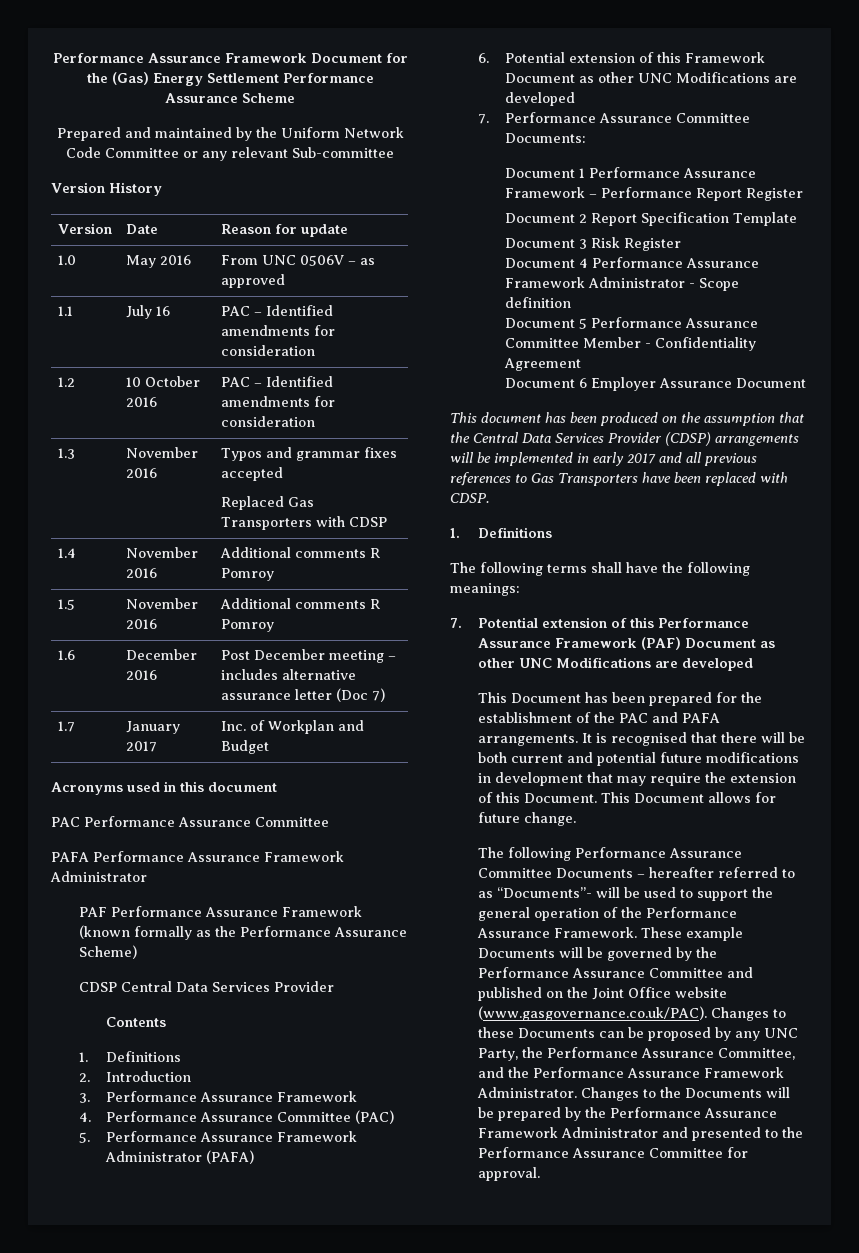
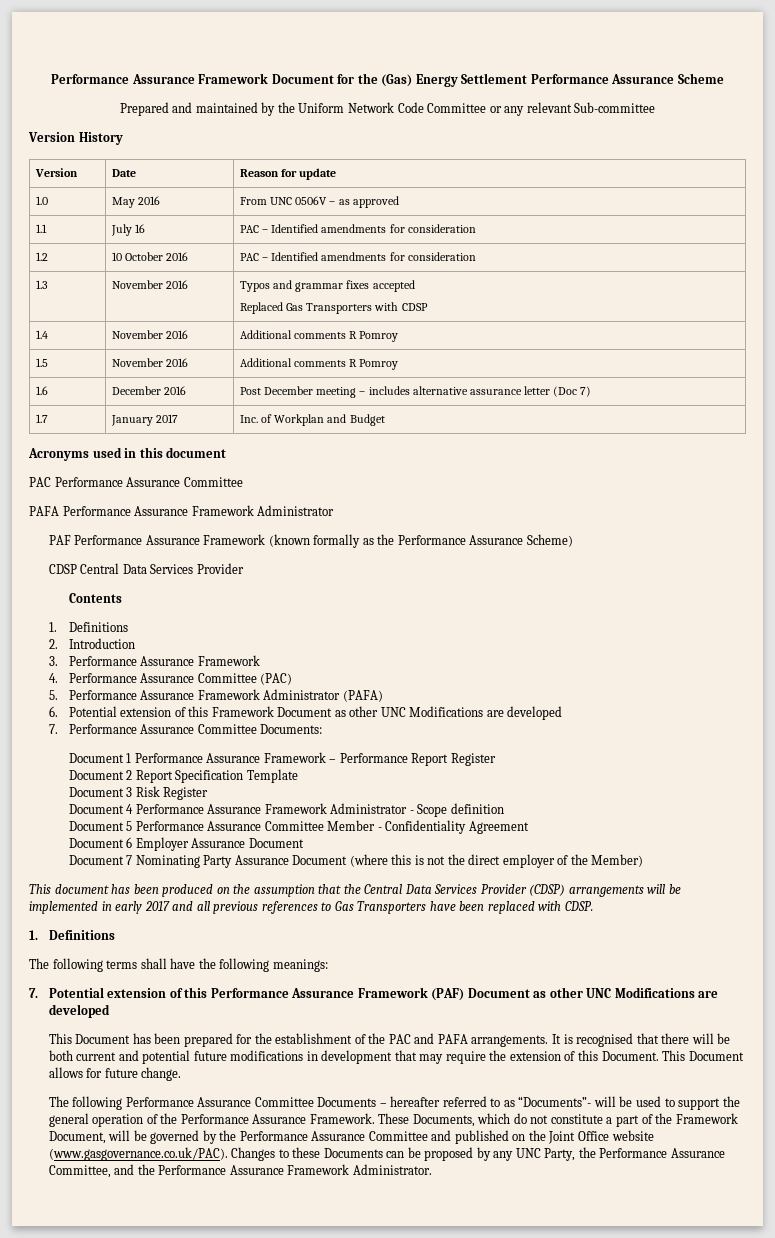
+ Document 7 Nominating Party Assurance Document (where this is not the direct employer of the Member)
- These example Documents will be governed by the Performance Assurance Committee and published on the Joint Office website (www.gasgovernance.co.uk/PAC). Changes to these Documents can be proposed by any UNC Party, the Performance Assurance Committee, and the Performance Assurance Framework Administrator. Changes to the Documents will be prepared by the Performance Assurance Framework Administrator and presented to the Performance Assurance Committee for approval.
+ These Documents, which do not constitute a part of the Framework Document, will be governed by the Performance Assurance Committee and published on the Joint Office website (www.gasgovernance.co.uk/PAC). Changes to these Documents can be proposed by any UNC Party, the Performance Assurance Committee, and the Performance Assurance Framework Administrator.

